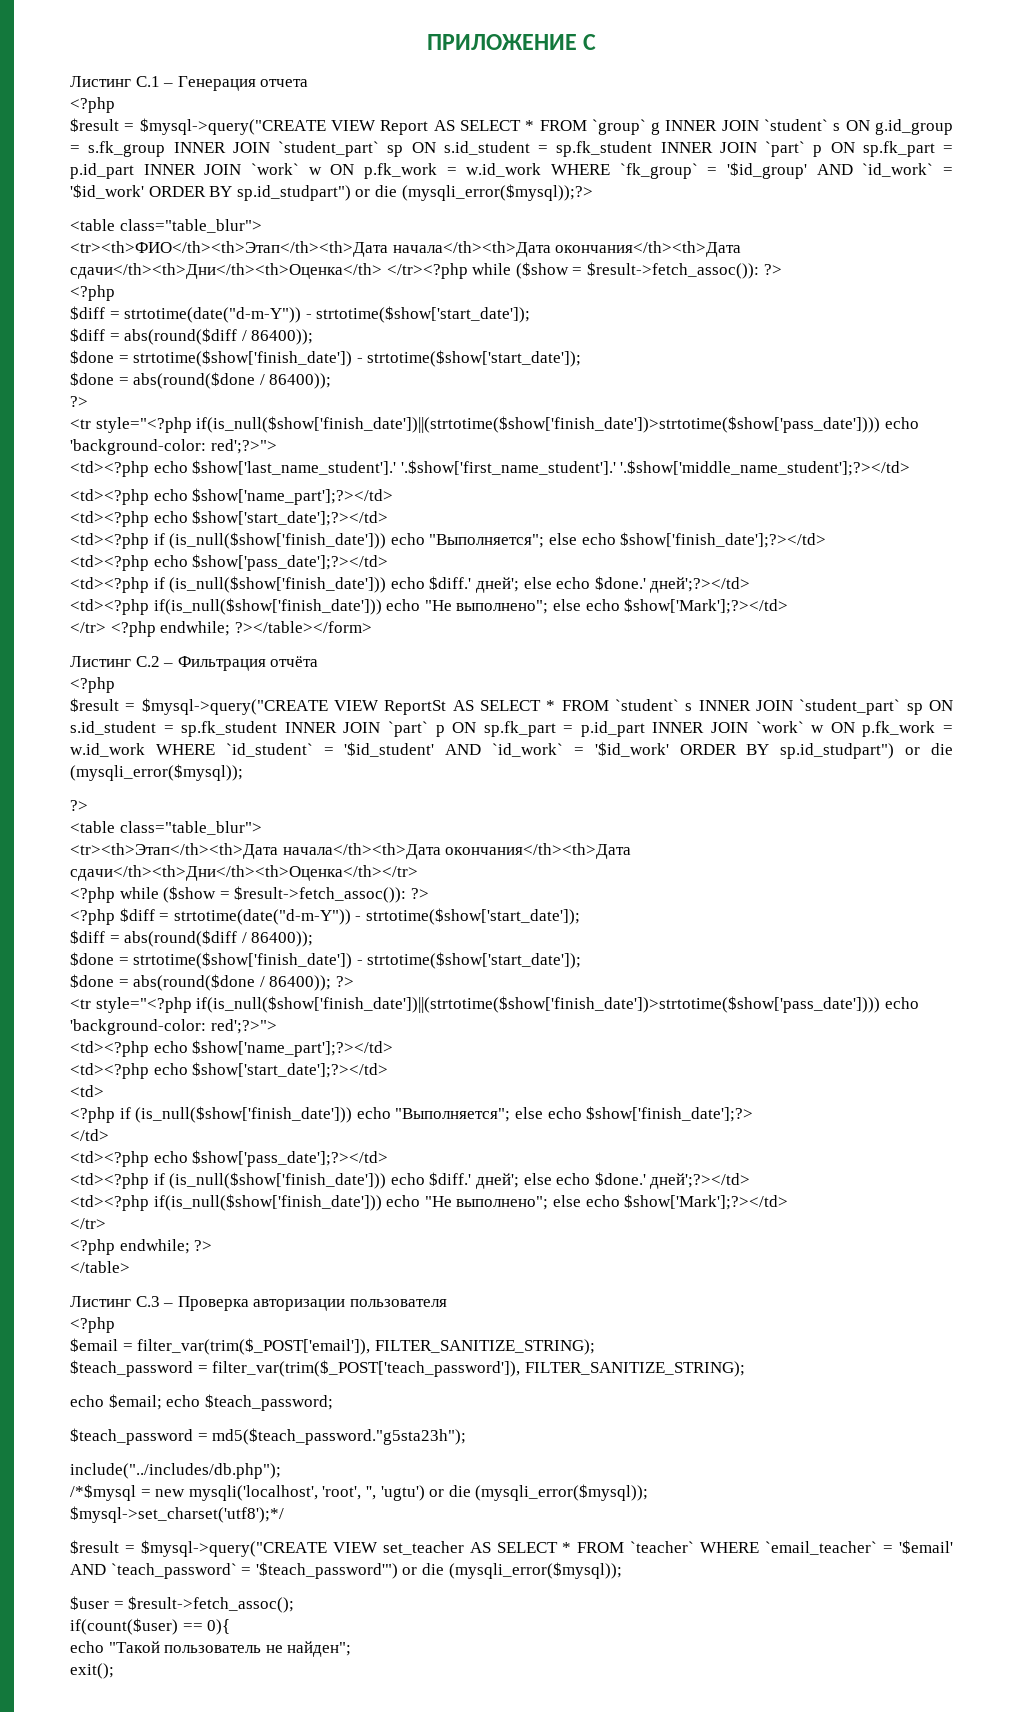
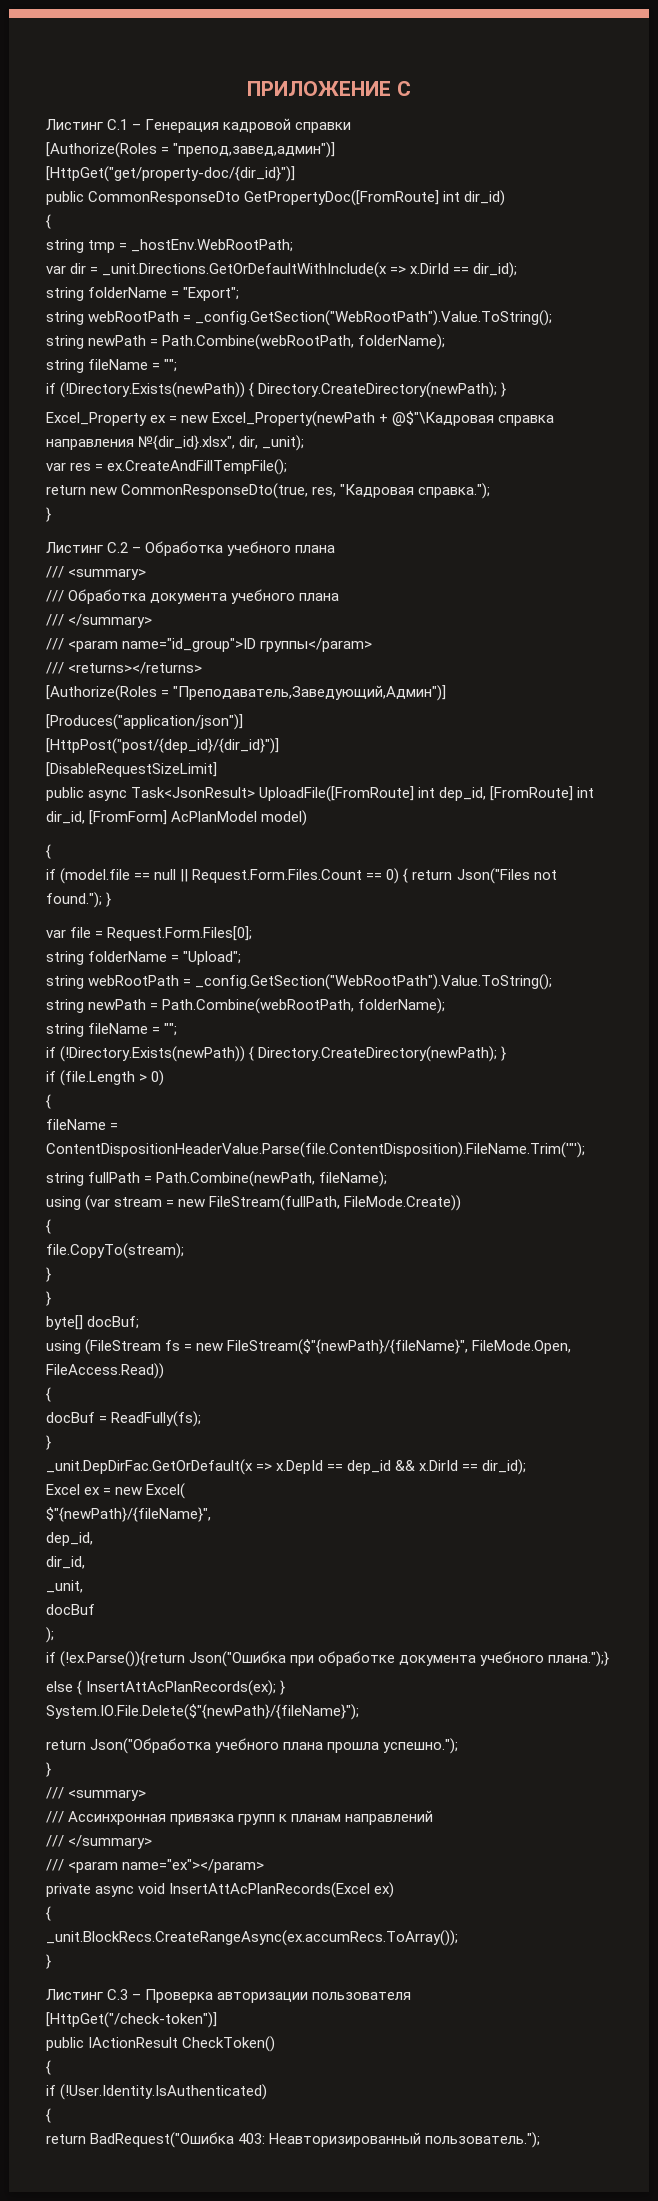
- Листинг C.1 – Генерация отчета
- <?php
- $result = $mysql->query("CREATE VIEW Report AS SELECT * FROM `group` g INNER JOIN `student` s ON g.id_group = s.fk_group INNER JOIN `student_part` sp ON s.id_student = sp.fk_student INNER JOIN `part` p ON sp.fk_part = p.id_part INNER JOIN `work` w ON p.fk_work = w.id_work WHERE `fk_group` = '$id_group' AND `id_work` = '$id_work' ORDER BY sp.id_studpart") or die (mysqli_error($mysql));?>
- <table class="table_blur">
- <tr><th>ФИО</th><th>Этап</th><th>Дата начала</th><th>Дата окончания</th><th>Дата сдачи</th><th>Дни</th><th>Оценка</th> </tr><?php while ($show = $result->fetch_assoc()): ?>
- <?php
- $diff = strtotime(date("d-m-Y")) - strtotime($show['start_date']);
- $diff = abs(round($diff / 86400));
- $done = strtotime($show['finish_date']) - strtotime($show['start_date']);
- $done = abs(round($done / 86400));
- ?>
- <tr style="<?php if(is_null($show['finish_date'])||(strtotime($show['finish_date'])>strtotime($show['pass_date']))) echo 'background-color: red';?>">
- <td><?php echo $show['last_name_student'].' '.$show['first_name_student'].' '.$show['middle_name_student'];?></td>
- <td><?php echo $show['name_part'];?></td>
- <td><?php echo $show['start_date'];?></td>
- <td><?php if (is_null($show['finish_date'])) echo "Выполняется"; else echo $show['finish_date'];?></td>
- <td><?php echo $show['pass_date'];?></td>
- <td><?php if (is_null($show['finish_date'])) echo $diff.' дней'; else echo $done.' дней';?></td>
- <td><?php if(is_null($show['finish_date'])) echo "Не выполнено"; else echo $show['Mark'];?></td>
- </tr> <?php endwhile; ?></table></form>
- Листинг C.2 – Фильтрация отчёта
- <?php
- $result = $mysql->query("CREATE VIEW ReportSt AS SELECT * FROM `student` s INNER JOIN `student_part` sp ON s.id_student = sp.fk_student INNER JOIN `part` p ON sp.fk_part = p.id_part INNER JOIN `work` w ON p.fk_work = w.id_work WHERE `id_student` = '$id_student' AND `id_work` = '$id_work' ORDER BY sp.id_studpart") or die (mysqli_error($mysql));
- ?>
- <table class="table_blur">
- <tr><th>Этап</th><th>Дата начала</th><th>Дата окончания</th><th>Дата сдачи</th><th>Дни</th><th>Оценка</th></tr>
- <?php while ($show = $result->fetch_assoc()): ?>
- <?php $diff = strtotime(date("d-m-Y")) - strtotime($show['start_date']);
- $diff = abs(round($diff / 86400));
- $done = strtotime($show['finish_date']) - strtotime($show['start_date']);
- $done = abs(round($done / 86400)); ?>
- <tr style="<?php if(is_null($show['finish_date'])||(strtotime($show['finish_date'])>strtotime($show['pass_date']))) echo 'background-color: red';?>">
- <td><?php echo $show['name_part'];?></td>
- <td><?php echo $show['start_date'];?></td>
- <td>
- <?php if (is_null($show['finish_date'])) echo "Выполняется"; else echo $show['finish_date'];?>
- </td>
- <td><?php echo $show['pass_date'];?></td>
- <td><?php if (is_null($show['finish_date'])) echo $diff.' дней'; else echo $done.' дней';?></td>
- <td><?php if(is_null($show['finish_date'])) echo "Не выполнено"; else echo $show['Mark'];?></td>
- </tr>
- <?php endwhile; ?>
- </table>
+ Листинг C.1 – Генерация кадровой справки
+ [Authorize(Roles = "препод,завед,админ")]
+ [HttpGet("get/property-doc/{dir_id}")]
+ public CommonResponseDto GetPropertyDoc([FromRoute] int dir_id)
+ {
+ string tmp = _hostEnv.WebRootPath;
+ var dir = _unit.Directions.GetOrDefaultWithInclude(x => x.DirId == dir_id);
+ string folderName = "Export";
+ string webRootPath = _config.GetSection("WebRootPath").Value.ToString();
+ string newPath = Path.Combine(webRootPath, folderName);
+ string fileName = "";
+ if (!Directory.Exists(newPath)) { Directory.CreateDirectory(newPath); }
+ Excel_Property ex = new Excel_Property(newPath + @$"\Кадровая справка направления №{dir_id}.xlsx", dir, _unit);
+ var res = ex.CreateAndFillTempFile();
+ return new CommonResponseDto(true, res, "Кадровая справка.");
+ }
+ Листинг C.2 – Обработка учебного плана
+ /// <summary>
+ /// Обработка документа учебного плана
+ /// </summary>
+ /// <param name="id_group">ID группы</param>
+ /// <returns></returns>
+ [Authorize(Roles = "Преподаватель,Заведующий,Админ")]
+ [Produces("application/json")]
+ [HttpPost("post/{dep_id}/{dir_id}")]
+ [DisableRequestSizeLimit]
+ public async Task<JsonResult> UploadFile([FromRoute] int dep_id, [FromRoute] int dir_id, [FromForm] AcPlanModel model)
+ {
+ if (model.file == null || Request.Form.Files.Count == 0) { return Json("Files not found."); }
+ var file = Request.Form.Files[0];
+ string folderName = "Upload";
+ string webRootPath = _config.GetSection("WebRootPath").Value.ToString();
+ string newPath = Path.Combine(webRootPath, folderName);
+ string fileName = "";
+ if (!Directory.Exists(newPath)) { Directory.CreateDirectory(newPath); }
+ if (file.Length > 0)
+ {
+ fileName = ContentDispositionHeaderValue.Parse(file.ContentDisposition).FileName.Trim('"');
+ string fullPath = Path.Combine(newPath, fileName);
+ using (var stream = new FileStream(fullPath, FileMode.Create))
+ {
+ file.CopyTo(stream);
+ }
+ }
+ byte[] docBuf;
+ using (FileStream fs = new FileStream($"{newPath}/{fileName}", FileMode.Open, FileAccess.Read))
+ {
+ docBuf = ReadFully(fs);
+ }
+ _unit.DepDirFac.GetOrDefault(x => x.DepId == dep_id && x.DirId == dir_id);
+ Excel ex = new Excel(
+ $"{newPath}/{fileName}",
+ dep_id,
+ dir_id,
+ _unit,
+ docBuf
+ );
+ if (!ex.Parse()){return Json("Ошибка при обработке документа учебного плана.");}
+ else { InsertAttAcPlanRecords(ex); }
+ System.IO.File.Delete($"{newPath}/{fileName}");
+ return Json("Обработка учебного плана прошла успешно.");
+ }
+ /// <summary>
+ /// Ассинхронная привязка групп к планам направлений
+ /// </summary>
+ /// <param name="ex"></param>
+ private async void InsertAttAcPlanRecords(Excel ex)
+ {
+ _unit.BlockRecs.CreateRangeAsync(ex.accumRecs.ToArray());
+ }
  Листинг C.3 – Проверка авторизации пользователя
- <?php
- $email = filter_var(trim($_POST['email']), FILTER_SANITIZE_STRING);
- $teach_password = filter_var(trim($_POST['teach_password']), FILTER_SANITIZE_STRING);
- echo $email; echo $teach_password;
- $teach_password = md5($teach_password."g5sta23h");
- include("../includes/db.php");
- /*$mysql = new mysqli('localhost', 'root', '', 'ugtu') or die (mysqli_error($mysql));
- $mysql->set_charset('utf8');*/
- $result = $mysql->query("CREATE VIEW set_teacher AS SELECT * FROM `teacher` WHERE `email_teacher` = '$email' AND `teach_password` = '$teach_password'") or die (mysqli_error($mysql));
- $user = $result->fetch_assoc();
- if(count($user) == 0){
- echo "Такой пользователь не найден";
- exit();
+ [HttpGet("/check-token")]
+ public IActionResult CheckToken()
+ {
+ if (!User.Identity.IsAuthenticated)
+ {
+ return BadRequest("Ошибка 403: Неавторизированный пользователь.");

